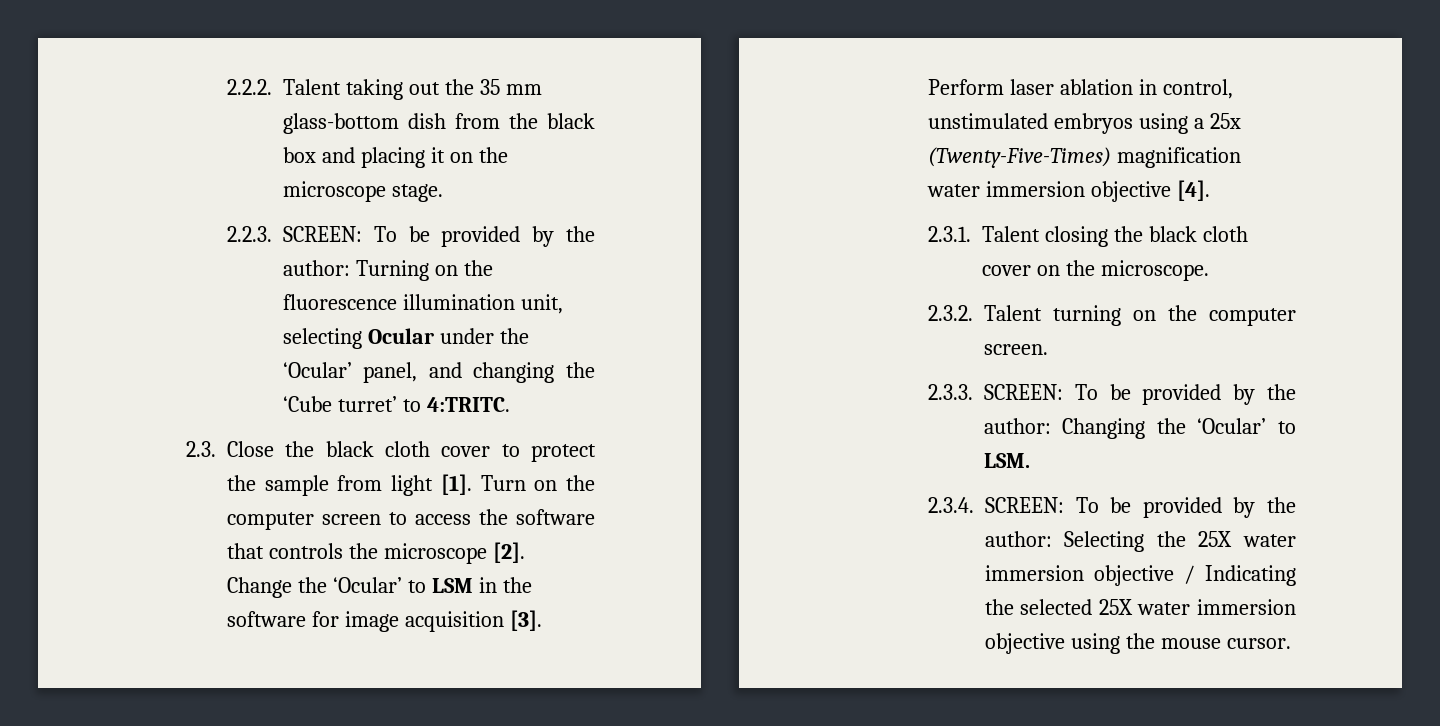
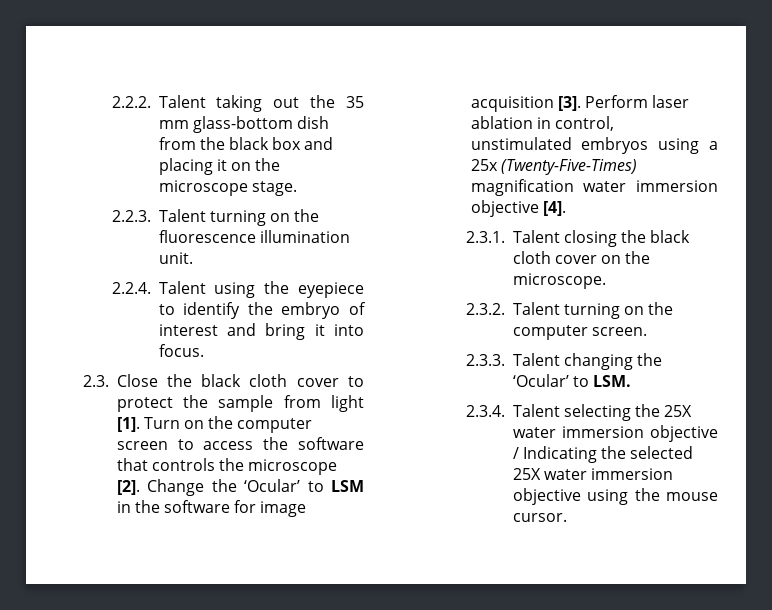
- 2.2.3. SCREEN: To be provided by the author: Turning on the fluorescence illumination unit, selecting Ocular under the ‘Ocular’ panel, and changing the ‘Cube turret’ to 4:TRITC.
+ 2.2.3. Talent turning on the fluorescence illumination unit.
+ 2.2.4. Talent using the eyepiece to identify the embryo of interest and bring it into focus.
- 2.3.3. SCREEN: To be provided by the author: Changing the ‘Ocular’ to LSM.
+ 2.3.3. Talent changing the ‘Ocular’ to LSM.
- 2.3.4. SCREEN: To be provided by the author: Selecting the 25X water immersion objective / Indicating the selected 25X water immersion objective using the mouse cursor.
+ 2.3.4. Talent selecting the 25X water immersion objective / Indicating the selected 25X water immersion objective using the mouse cursor.

